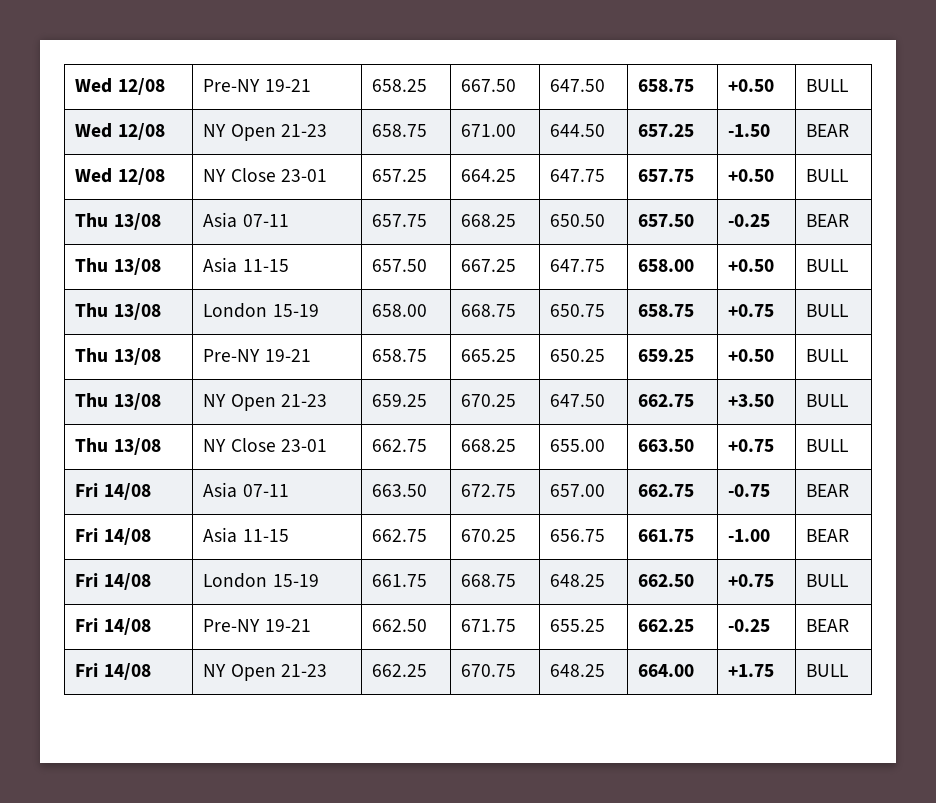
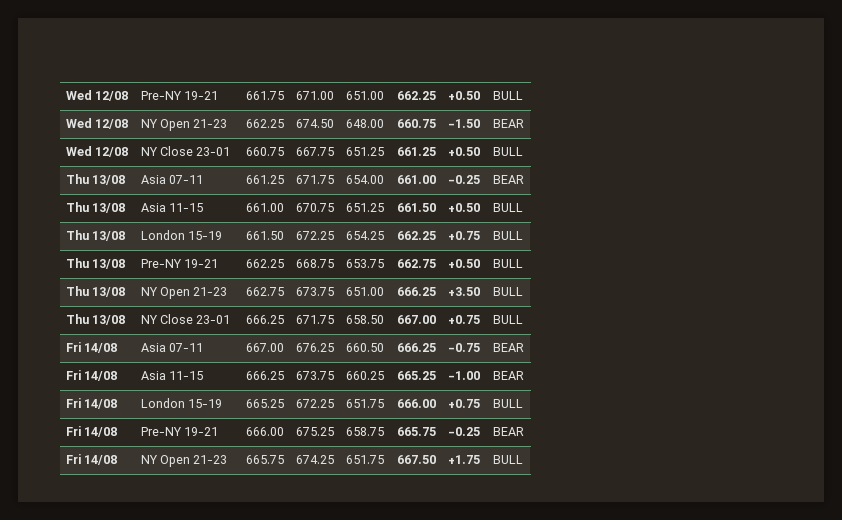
- Wed 12/08 | Pre-NY 19-21 | 658.25 | 667.50 | 647.50 | 658.75 | +0.50 | BULL
+ Wed 12/08 | Pre-NY 19-21 | 661.75 | 671.00 | 651.00 | 662.25 | +0.50 | BULL
- Wed 12/08 | NY Open 21-23 | 658.75 | 671.00 | 644.50 | 657.25 | -1.50 | BEAR
+ Wed 12/08 | NY Open 21-23 | 662.25 | 674.50 | 648.00 | 660.75 | -1.50 | BEAR
- Wed 12/08 | NY Close 23-01 | 657.25 | 664.25 | 647.75 | 657.75 | +0.50 | BULL
+ Wed 12/08 | NY Close 23-01 | 660.75 | 667.75 | 651.25 | 661.25 | +0.50 | BULL
- Thu 13/08 | Asia 07-11 | 657.75 | 668.25 | 650.50 | 657.50 | -0.25 | BEAR
+ Thu 13/08 | Asia 07-11 | 661.25 | 671.75 | 654.00 | 661.00 | -0.25 | BEAR
- Thu 13/08 | Asia 11-15 | 657.50 | 667.25 | 647.75 | 658.00 | +0.50 | BULL
+ Thu 13/08 | Asia 11-15 | 661.00 | 670.75 | 651.25 | 661.50 | +0.50 | BULL
- Thu 13/08 | London 15-19 | 658.00 | 668.75 | 650.75 | 658.75 | +0.75 | BULL
+ Thu 13/08 | London 15-19 | 661.50 | 672.25 | 654.25 | 662.25 | +0.75 | BULL
- Thu 13/08 | Pre-NY 19-21 | 658.75 | 665.25 | 650.25 | 659.25 | +0.50 | BULL
+ Thu 13/08 | Pre-NY 19-21 | 662.25 | 668.75 | 653.75 | 662.75 | +0.50 | BULL
- Thu 13/08 | NY Open 21-23 | 659.25 | 670.25 | 647.50 | 662.75 | +3.50 | BULL
+ Thu 13/08 | NY Open 21-23 | 662.75 | 673.75 | 651.00 | 666.25 | +3.50 | BULL
- Thu 13/08 | NY Close 23-01 | 662.75 | 668.25 | 655.00 | 663.50 | +0.75 | BULL
+ Thu 13/08 | NY Close 23-01 | 666.25 | 671.75 | 658.50 | 667.00 | +0.75 | BULL
- Fri 14/08 | Asia 07-11 | 663.50 | 672.75 | 657.00 | 662.75 | -0.75 | BEAR
+ Fri 14/08 | Asia 07-11 | 667.00 | 676.25 | 660.50 | 666.25 | -0.75 | BEAR
- Fri 14/08 | Asia 11-15 | 662.75 | 670.25 | 656.75 | 661.75 | -1.00 | BEAR
+ Fri 14/08 | Asia 11-15 | 666.25 | 673.75 | 660.25 | 665.25 | -1.00 | BEAR
- Fri 14/08 | London 15-19 | 661.75 | 668.75 | 648.25 | 662.50 | +0.75 | BULL
+ Fri 14/08 | London 15-19 | 665.25 | 672.25 | 651.75 | 666.00 | +0.75 | BULL
- Fri 14/08 | Pre-NY 19-21 | 662.50 | 671.75 | 655.25 | 662.25 | -0.25 | BEAR
+ Fri 14/08 | Pre-NY 19-21 | 666.00 | 675.25 | 658.75 | 665.75 | -0.25 | BEAR
- Fri 14/08 | NY Open 21-23 | 662.25 | 670.75 | 648.25 | 664.00 | +1.75 | BULL
+ Fri 14/08 | NY Open 21-23 | 665.75 | 674.25 | 651.75 | 667.50 | +1.75 | BULL

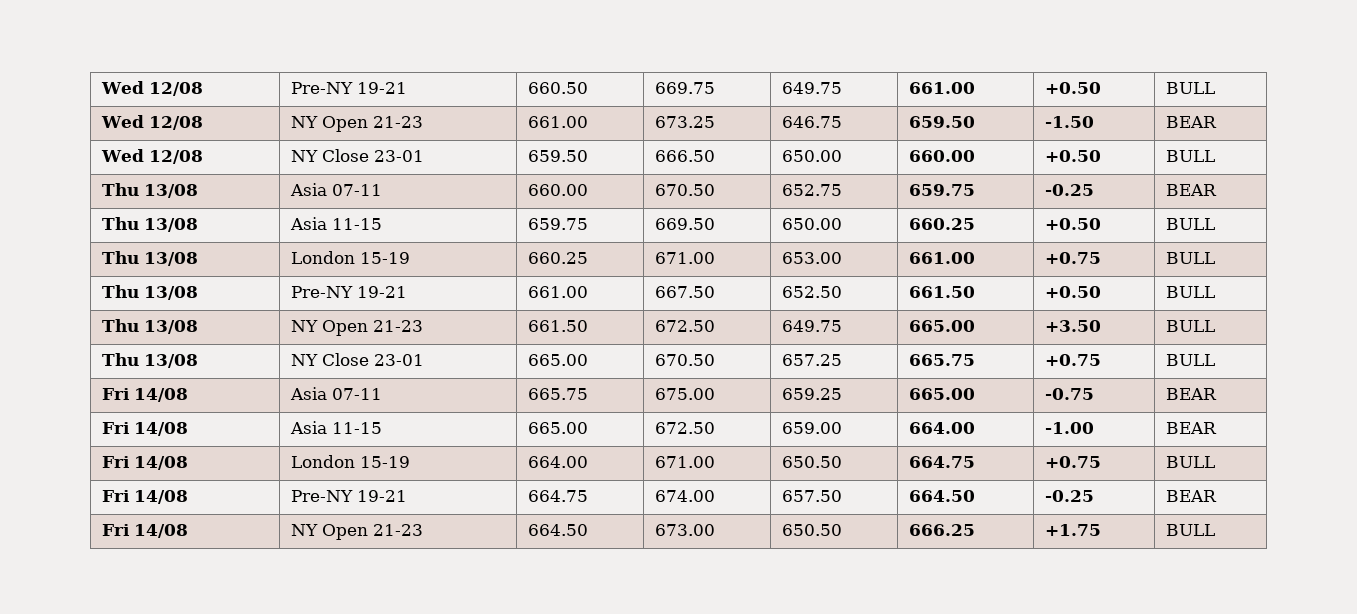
- Wed 12/08 | Pre-NY 19-21 | 661.75 | 671.00 | 651.00 | 662.25 | +0.50 | BULL
+ Wed 12/08 | Pre-NY 19-21 | 660.50 | 669.75 | 649.75 | 661.00 | +0.50 | BULL
- Wed 12/08 | NY Open 21-23 | 662.25 | 674.50 | 648.00 | 660.75 | -1.50 | BEAR
+ Wed 12/08 | NY Open 21-23 | 661.00 | 673.25 | 646.75 | 659.50 | -1.50 | BEAR
- Wed 12/08 | NY Close 23-01 | 660.75 | 667.75 | 651.25 | 661.25 | +0.50 | BULL
+ Wed 12/08 | NY Close 23-01 | 659.50 | 666.50 | 650.00 | 660.00 | +0.50 | BULL
- Thu 13/08 | Asia 07-11 | 661.25 | 671.75 | 654.00 | 661.00 | -0.25 | BEAR
+ Thu 13/08 | Asia 07-11 | 660.00 | 670.50 | 652.75 | 659.75 | -0.25 | BEAR
- Thu 13/08 | Asia 11-15 | 661.00 | 670.75 | 651.25 | 661.50 | +0.50 | BULL
+ Thu 13/08 | Asia 11-15 | 659.75 | 669.50 | 650.00 | 660.25 | +0.50 | BULL
- Thu 13/08 | London 15-19 | 661.50 | 672.25 | 654.25 | 662.25 | +0.75 | BULL
+ Thu 13/08 | London 15-19 | 660.25 | 671.00 | 653.00 | 661.00 | +0.75 | BULL
- Thu 13/08 | Pre-NY 19-21 | 662.25 | 668.75 | 653.75 | 662.75 | +0.50 | BULL
+ Thu 13/08 | Pre-NY 19-21 | 661.00 | 667.50 | 652.50 | 661.50 | +0.50 | BULL
- Thu 13/08 | NY Open 21-23 | 662.75 | 673.75 | 651.00 | 666.25 | +3.50 | BULL
+ Thu 13/08 | NY Open 21-23 | 661.50 | 672.50 | 649.75 | 665.00 | +3.50 | BULL
- Thu 13/08 | NY Close 23-01 | 666.25 | 671.75 | 658.50 | 667.00 | +0.75 | BULL
+ Thu 13/08 | NY Close 23-01 | 665.00 | 670.50 | 657.25 | 665.75 | +0.75 | BULL
- Fri 14/08 | Asia 07-11 | 667.00 | 676.25 | 660.50 | 666.25 | -0.75 | BEAR
+ Fri 14/08 | Asia 07-11 | 665.75 | 675.00 | 659.25 | 665.00 | -0.75 | BEAR
- Fri 14/08 | Asia 11-15 | 666.25 | 673.75 | 660.25 | 665.25 | -1.00 | BEAR
+ Fri 14/08 | Asia 11-15 | 665.00 | 672.50 | 659.00 | 664.00 | -1.00 | BEAR
- Fri 14/08 | London 15-19 | 665.25 | 672.25 | 651.75 | 666.00 | +0.75 | BULL
+ Fri 14/08 | London 15-19 | 664.00 | 671.00 | 650.50 | 664.75 | +0.75 | BULL
- Fri 14/08 | Pre-NY 19-21 | 666.00 | 675.25 | 658.75 | 665.75 | -0.25 | BEAR
+ Fri 14/08 | Pre-NY 19-21 | 664.75 | 674.00 | 657.50 | 664.50 | -0.25 | BEAR
- Fri 14/08 | NY Open 21-23 | 665.75 | 674.25 | 651.75 | 667.50 | +1.75 | BULL
+ Fri 14/08 | NY Open 21-23 | 664.50 | 673.00 | 650.50 | 666.25 | +1.75 | BULL

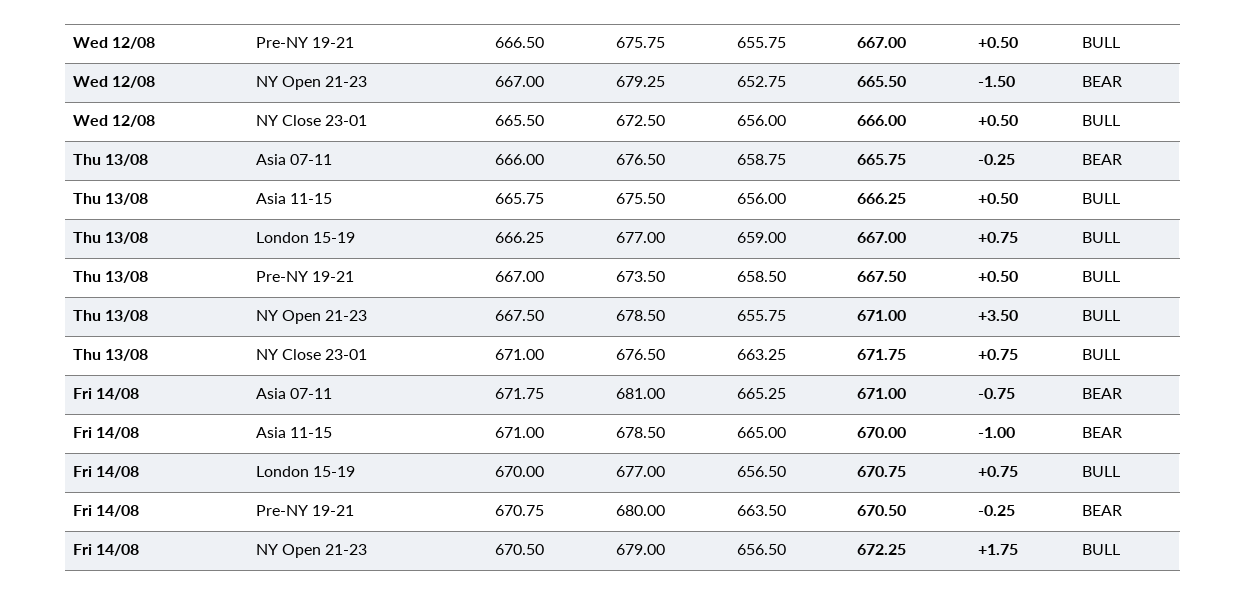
- Wed 12/08 | Pre-NY 19-21 | 660.50 | 669.75 | 649.75 | 661.00 | +0.50 | BULL
+ Wed 12/08 | Pre-NY 19-21 | 666.50 | 675.75 | 655.75 | 667.00 | +0.50 | BULL
- Wed 12/08 | NY Open 21-23 | 661.00 | 673.25 | 646.75 | 659.50 | -1.50 | BEAR
+ Wed 12/08 | NY Open 21-23 | 667.00 | 679.25 | 652.75 | 665.50 | -1.50 | BEAR
- Wed 12/08 | NY Close 23-01 | 659.50 | 666.50 | 650.00 | 660.00 | +0.50 | BULL
+ Wed 12/08 | NY Close 23-01 | 665.50 | 672.50 | 656.00 | 666.00 | +0.50 | BULL
- Thu 13/08 | Asia 07-11 | 660.00 | 670.50 | 652.75 | 659.75 | -0.25 | BEAR
+ Thu 13/08 | Asia 07-11 | 666.00 | 676.50 | 658.75 | 665.75 | -0.25 | BEAR
- Thu 13/08 | Asia 11-15 | 659.75 | 669.50 | 650.00 | 660.25 | +0.50 | BULL
+ Thu 13/08 | Asia 11-15 | 665.75 | 675.50 | 656.00 | 666.25 | +0.50 | BULL
- Thu 13/08 | London 15-19 | 660.25 | 671.00 | 653.00 | 661.00 | +0.75 | BULL
+ Thu 13/08 | London 15-19 | 666.25 | 677.00 | 659.00 | 667.00 | +0.75 | BULL
- Thu 13/08 | Pre-NY 19-21 | 661.00 | 667.50 | 652.50 | 661.50 | +0.50 | BULL
+ Thu 13/08 | Pre-NY 19-21 | 667.00 | 673.50 | 658.50 | 667.50 | +0.50 | BULL
- Thu 13/08 | NY Open 21-23 | 661.50 | 672.50 | 649.75 | 665.00 | +3.50 | BULL
+ Thu 13/08 | NY Open 21-23 | 667.50 | 678.50 | 655.75 | 671.00 | +3.50 | BULL
- Thu 13/08 | NY Close 23-01 | 665.00 | 670.50 | 657.25 | 665.75 | +0.75 | BULL
+ Thu 13/08 | NY Close 23-01 | 671.00 | 676.50 | 663.25 | 671.75 | +0.75 | BULL
- Fri 14/08 | Asia 07-11 | 665.75 | 675.00 | 659.25 | 665.00 | -0.75 | BEAR
+ Fri 14/08 | Asia 07-11 | 671.75 | 681.00 | 665.25 | 671.00 | -0.75 | BEAR
- Fri 14/08 | Asia 11-15 | 665.00 | 672.50 | 659.00 | 664.00 | -1.00 | BEAR
+ Fri 14/08 | Asia 11-15 | 671.00 | 678.50 | 665.00 | 670.00 | -1.00 | BEAR
- Fri 14/08 | London 15-19 | 664.00 | 671.00 | 650.50 | 664.75 | +0.75 | BULL
+ Fri 14/08 | London 15-19 | 670.00 | 677.00 | 656.50 | 670.75 | +0.75 | BULL
- Fri 14/08 | Pre-NY 19-21 | 664.75 | 674.00 | 657.50 | 664.50 | -0.25 | BEAR
+ Fri 14/08 | Pre-NY 19-21 | 670.75 | 680.00 | 663.50 | 670.50 | -0.25 | BEAR
- Fri 14/08 | NY Open 21-23 | 664.50 | 673.00 | 650.50 | 666.25 | +1.75 | BULL
+ Fri 14/08 | NY Open 21-23 | 670.50 | 679.00 | 656.50 | 672.25 | +1.75 | BULL

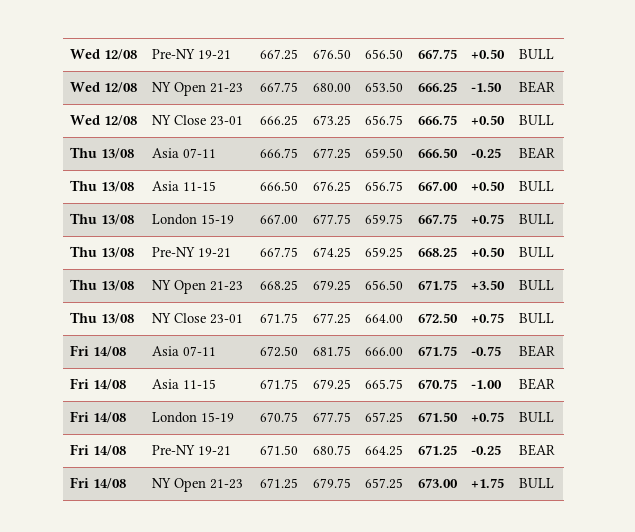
- Wed 12/08 | Pre-NY 19-21 | 666.50 | 675.75 | 655.75 | 667.00 | +0.50 | BULL
+ Wed 12/08 | Pre-NY 19-21 | 667.25 | 676.50 | 656.50 | 667.75 | +0.50 | BULL
- Wed 12/08 | NY Open 21-23 | 667.00 | 679.25 | 652.75 | 665.50 | -1.50 | BEAR
+ Wed 12/08 | NY Open 21-23 | 667.75 | 680.00 | 653.50 | 666.25 | -1.50 | BEAR
- Wed 12/08 | NY Close 23-01 | 665.50 | 672.50 | 656.00 | 666.00 | +0.50 | BULL
+ Wed 12/08 | NY Close 23-01 | 666.25 | 673.25 | 656.75 | 666.75 | +0.50 | BULL
- Thu 13/08 | Asia 07-11 | 666.00 | 676.50 | 658.75 | 665.75 | -0.25 | BEAR
+ Thu 13/08 | Asia 07-11 | 666.75 | 677.25 | 659.50 | 666.50 | -0.25 | BEAR
- Thu 13/08 | Asia 11-15 | 665.75 | 675.50 | 656.00 | 666.25 | +0.50 | BULL
+ Thu 13/08 | Asia 11-15 | 666.50 | 676.25 | 656.75 | 667.00 | +0.50 | BULL
- Thu 13/08 | London 15-19 | 666.25 | 677.00 | 659.00 | 667.00 | +0.75 | BULL
+ Thu 13/08 | London 15-19 | 667.00 | 677.75 | 659.75 | 667.75 | +0.75 | BULL
- Thu 13/08 | Pre-NY 19-21 | 667.00 | 673.50 | 658.50 | 667.50 | +0.50 | BULL
+ Thu 13/08 | Pre-NY 19-21 | 667.75 | 674.25 | 659.25 | 668.25 | +0.50 | BULL
- Thu 13/08 | NY Open 21-23 | 667.50 | 678.50 | 655.75 | 671.00 | +3.50 | BULL
+ Thu 13/08 | NY Open 21-23 | 668.25 | 679.25 | 656.50 | 671.75 | +3.50 | BULL
- Thu 13/08 | NY Close 23-01 | 671.00 | 676.50 | 663.25 | 671.75 | +0.75 | BULL
+ Thu 13/08 | NY Close 23-01 | 671.75 | 677.25 | 664.00 | 672.50 | +0.75 | BULL
- Fri 14/08 | Asia 07-11 | 671.75 | 681.00 | 665.25 | 671.00 | -0.75 | BEAR
+ Fri 14/08 | Asia 07-11 | 672.50 | 681.75 | 666.00 | 671.75 | -0.75 | BEAR
- Fri 14/08 | Asia 11-15 | 671.00 | 678.50 | 665.00 | 670.00 | -1.00 | BEAR
+ Fri 14/08 | Asia 11-15 | 671.75 | 679.25 | 665.75 | 670.75 | -1.00 | BEAR
- Fri 14/08 | London 15-19 | 670.00 | 677.00 | 656.50 | 670.75 | +0.75 | BULL
+ Fri 14/08 | London 15-19 | 670.75 | 677.75 | 657.25 | 671.50 | +0.75 | BULL
- Fri 14/08 | Pre-NY 19-21 | 670.75 | 680.00 | 663.50 | 670.50 | -0.25 | BEAR
+ Fri 14/08 | Pre-NY 19-21 | 671.50 | 680.75 | 664.25 | 671.25 | -0.25 | BEAR
- Fri 14/08 | NY Open 21-23 | 670.50 | 679.00 | 656.50 | 672.25 | +1.75 | BULL
+ Fri 14/08 | NY Open 21-23 | 671.25 | 679.75 | 657.25 | 673.00 | +1.75 | BULL

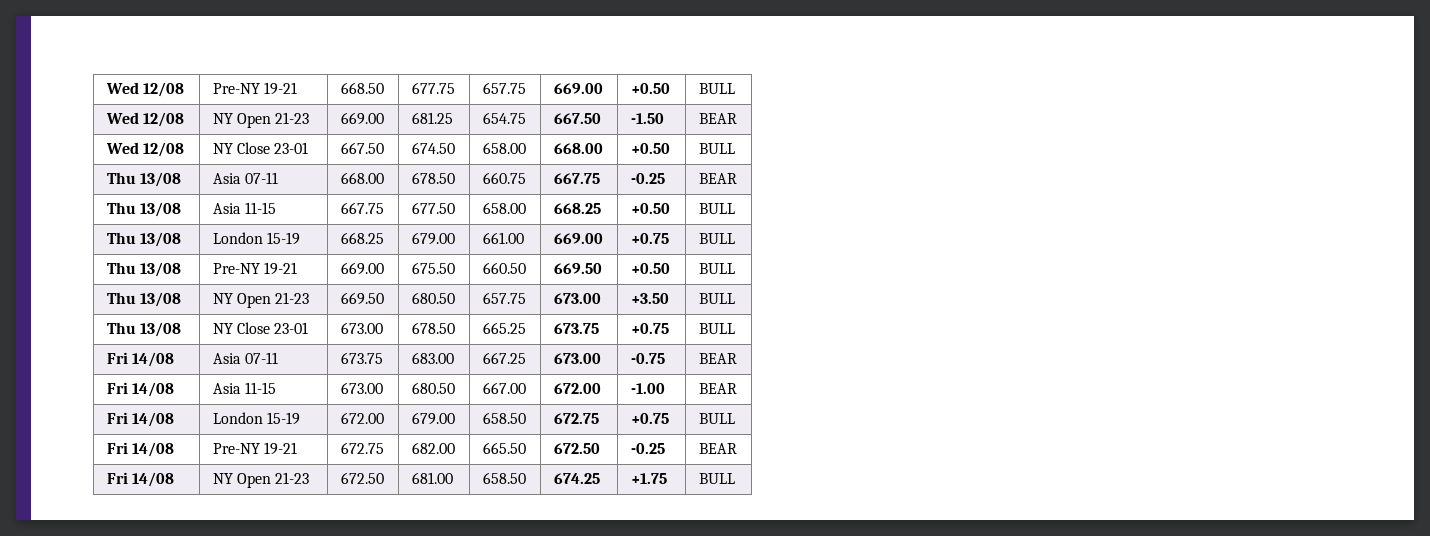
- Wed 12/08 | Pre-NY 19-21 | 667.25 | 676.50 | 656.50 | 667.75 | +0.50 | BULL
+ Wed 12/08 | Pre-NY 19-21 | 668.50 | 677.75 | 657.75 | 669.00 | +0.50 | BULL
- Wed 12/08 | NY Open 21-23 | 667.75 | 680.00 | 653.50 | 666.25 | -1.50 | BEAR
+ Wed 12/08 | NY Open 21-23 | 669.00 | 681.25 | 654.75 | 667.50 | -1.50 | BEAR
- Wed 12/08 | NY Close 23-01 | 666.25 | 673.25 | 656.75 | 666.75 | +0.50 | BULL
+ Wed 12/08 | NY Close 23-01 | 667.50 | 674.50 | 658.00 | 668.00 | +0.50 | BULL
- Thu 13/08 | Asia 07-11 | 666.75 | 677.25 | 659.50 | 666.50 | -0.25 | BEAR
+ Thu 13/08 | Asia 07-11 | 668.00 | 678.50 | 660.75 | 667.75 | -0.25 | BEAR
- Thu 13/08 | Asia 11-15 | 666.50 | 676.25 | 656.75 | 667.00 | +0.50 | BULL
+ Thu 13/08 | Asia 11-15 | 667.75 | 677.50 | 658.00 | 668.25 | +0.50 | BULL
- Thu 13/08 | London 15-19 | 667.00 | 677.75 | 659.75 | 667.75 | +0.75 | BULL
+ Thu 13/08 | London 15-19 | 668.25 | 679.00 | 661.00 | 669.00 | +0.75 | BULL
- Thu 13/08 | Pre-NY 19-21 | 667.75 | 674.25 | 659.25 | 668.25 | +0.50 | BULL
+ Thu 13/08 | Pre-NY 19-21 | 669.00 | 675.50 | 660.50 | 669.50 | +0.50 | BULL
- Thu 13/08 | NY Open 21-23 | 668.25 | 679.25 | 656.50 | 671.75 | +3.50 | BULL
+ Thu 13/08 | NY Open 21-23 | 669.50 | 680.50 | 657.75 | 673.00 | +3.50 | BULL
- Thu 13/08 | NY Close 23-01 | 671.75 | 677.25 | 664.00 | 672.50 | +0.75 | BULL
+ Thu 13/08 | NY Close 23-01 | 673.00 | 678.50 | 665.25 | 673.75 | +0.75 | BULL
- Fri 14/08 | Asia 07-11 | 672.50 | 681.75 | 666.00 | 671.75 | -0.75 | BEAR
+ Fri 14/08 | Asia 07-11 | 673.75 | 683.00 | 667.25 | 673.00 | -0.75 | BEAR
- Fri 14/08 | Asia 11-15 | 671.75 | 679.25 | 665.75 | 670.75 | -1.00 | BEAR
+ Fri 14/08 | Asia 11-15 | 673.00 | 680.50 | 667.00 | 672.00 | -1.00 | BEAR
- Fri 14/08 | London 15-19 | 670.75 | 677.75 | 657.25 | 671.50 | +0.75 | BULL
+ Fri 14/08 | London 15-19 | 672.00 | 679.00 | 658.50 | 672.75 | +0.75 | BULL
- Fri 14/08 | Pre-NY 19-21 | 671.50 | 680.75 | 664.25 | 671.25 | -0.25 | BEAR
+ Fri 14/08 | Pre-NY 19-21 | 672.75 | 682.00 | 665.50 | 672.50 | -0.25 | BEAR
- Fri 14/08 | NY Open 21-23 | 671.25 | 679.75 | 657.25 | 673.00 | +1.75 | BULL
+ Fri 14/08 | NY Open 21-23 | 672.50 | 681.00 | 658.50 | 674.25 | +1.75 | BULL

